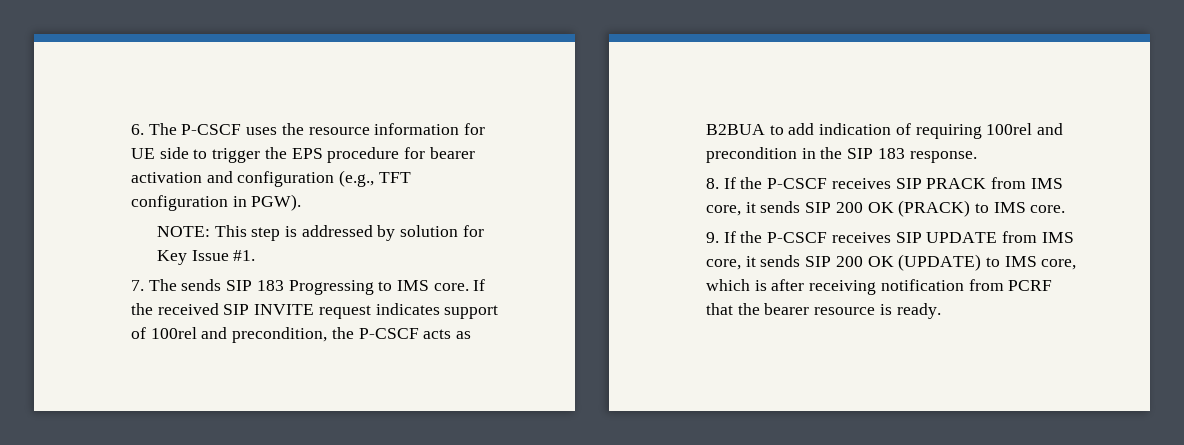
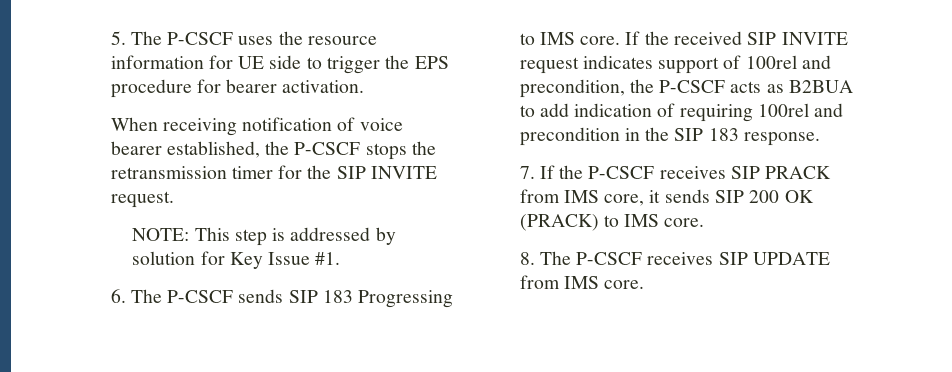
- 6. The P-CSCF uses the resource information for UE side to trigger the EPS procedure for bearer activation and configuration (e.g., TFT configuration in PGW).
+ 5. The P-CSCF uses the resource information for UE side to trigger the EPS procedure for bearer activation.
+ When receiving notification of voice bearer established, the P-CSCF stops the retransmission timer for the SIP INVITE request.
- 7. The sends SIP 183 Progressing to IMS core.
+ 6. The P-CSCF sends SIP 183 Progressing to IMS core.
- 8. If the P-CSCF receives SIP PRACK from IMS core, it sends SIP 200 OK (PRACK) to IMS core.
+ 7. If the P-CSCF receives SIP PRACK from IMS core, it sends SIP 200 OK (PRACK) to IMS core.
- 9. If the P-CSCF receives SIP UPDATE from IMS core, it sends SIP 200 OK (UPDATE) to IMS core, which is after receiving notification from PCRF that the bearer resource is ready.
+ 8. The P-CSCF receives SIP UPDATE from IMS core.

